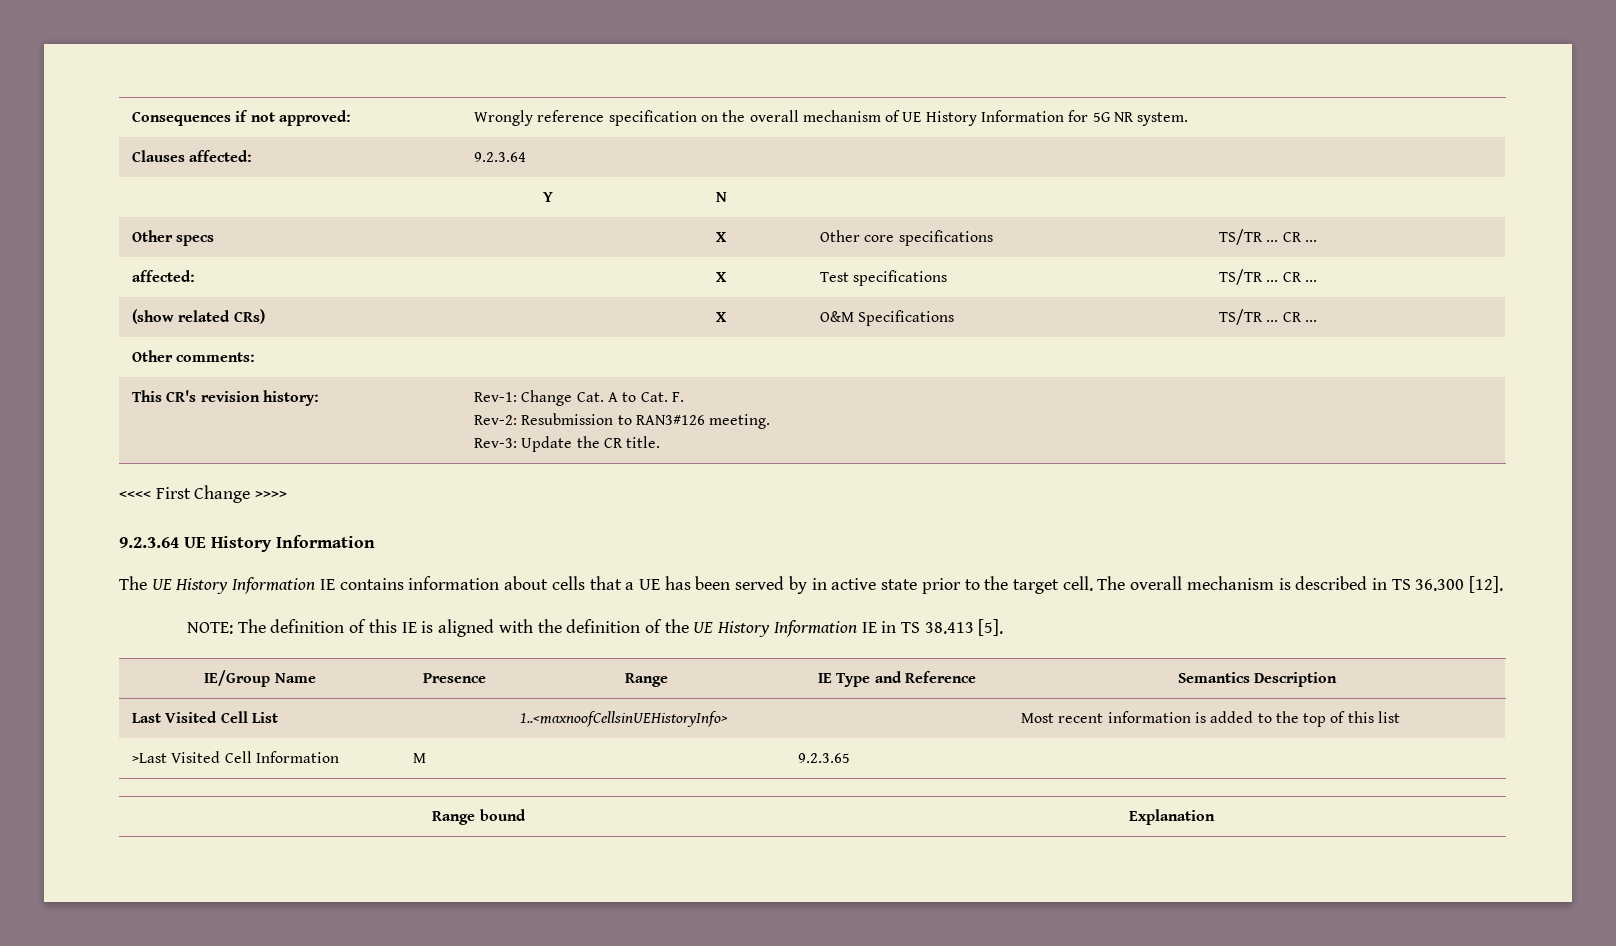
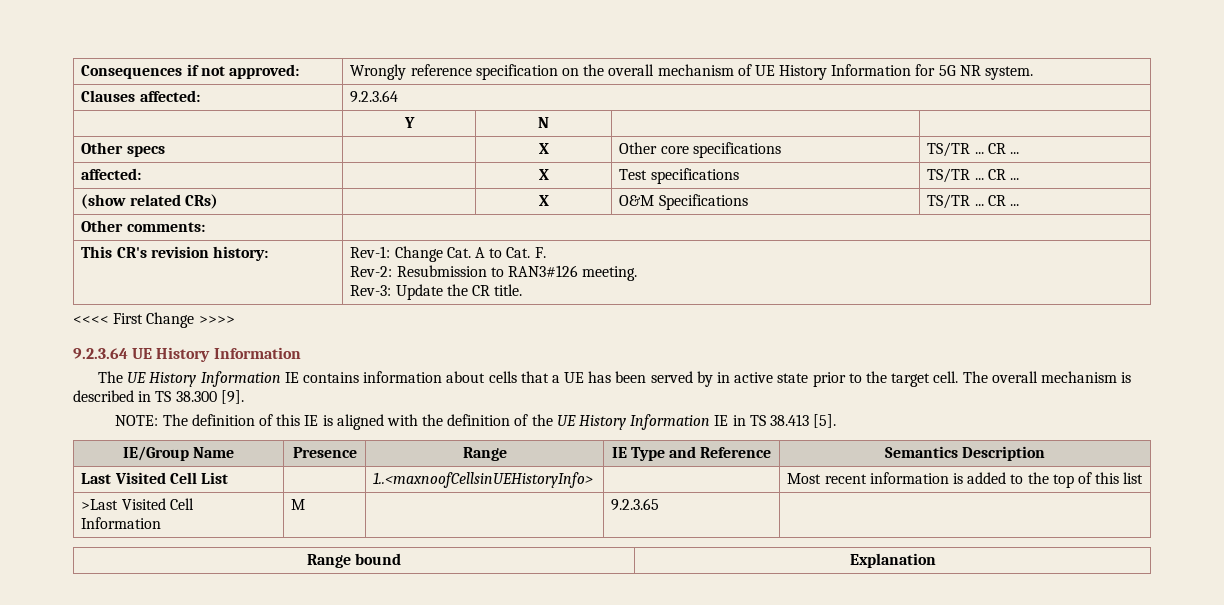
- The overall mechanism is described in TS 36.300 [12].
+ The overall mechanism is described in TS 38.300 [9].

